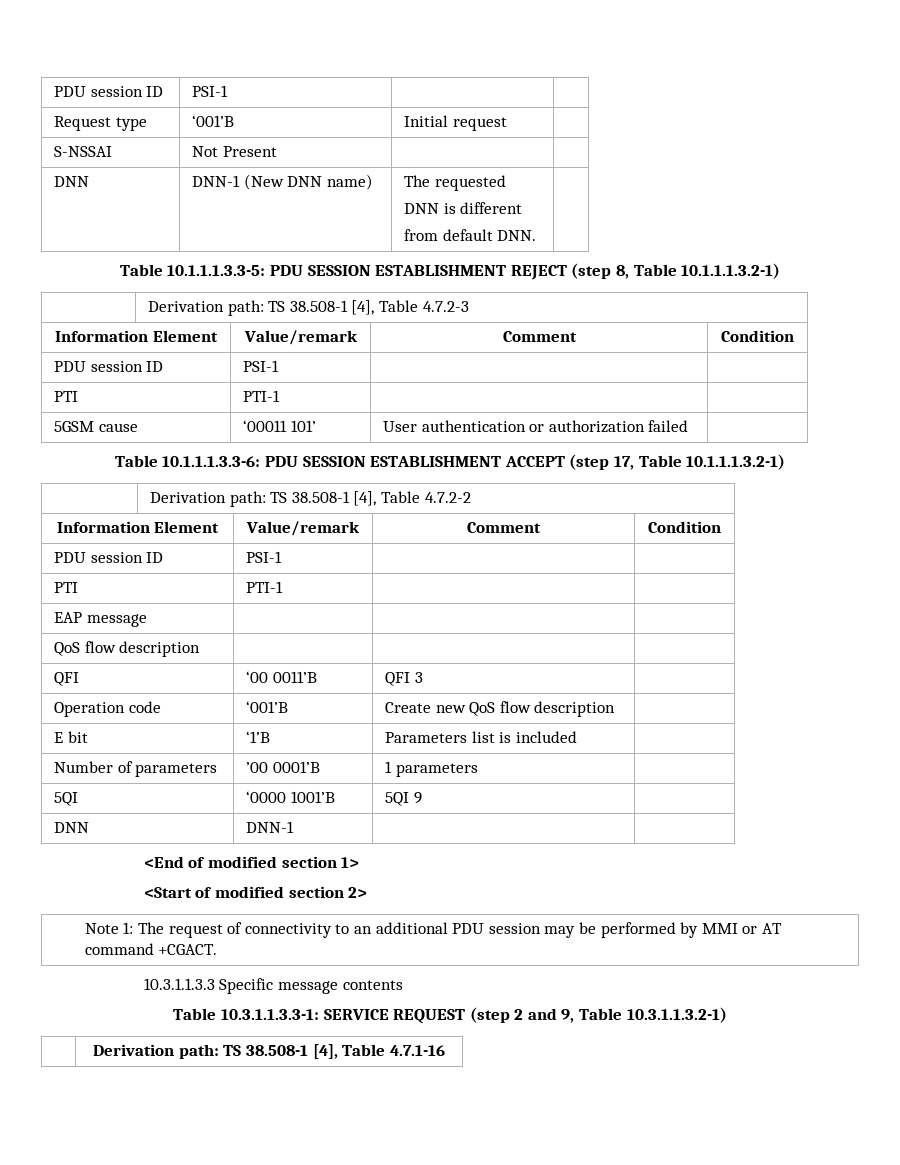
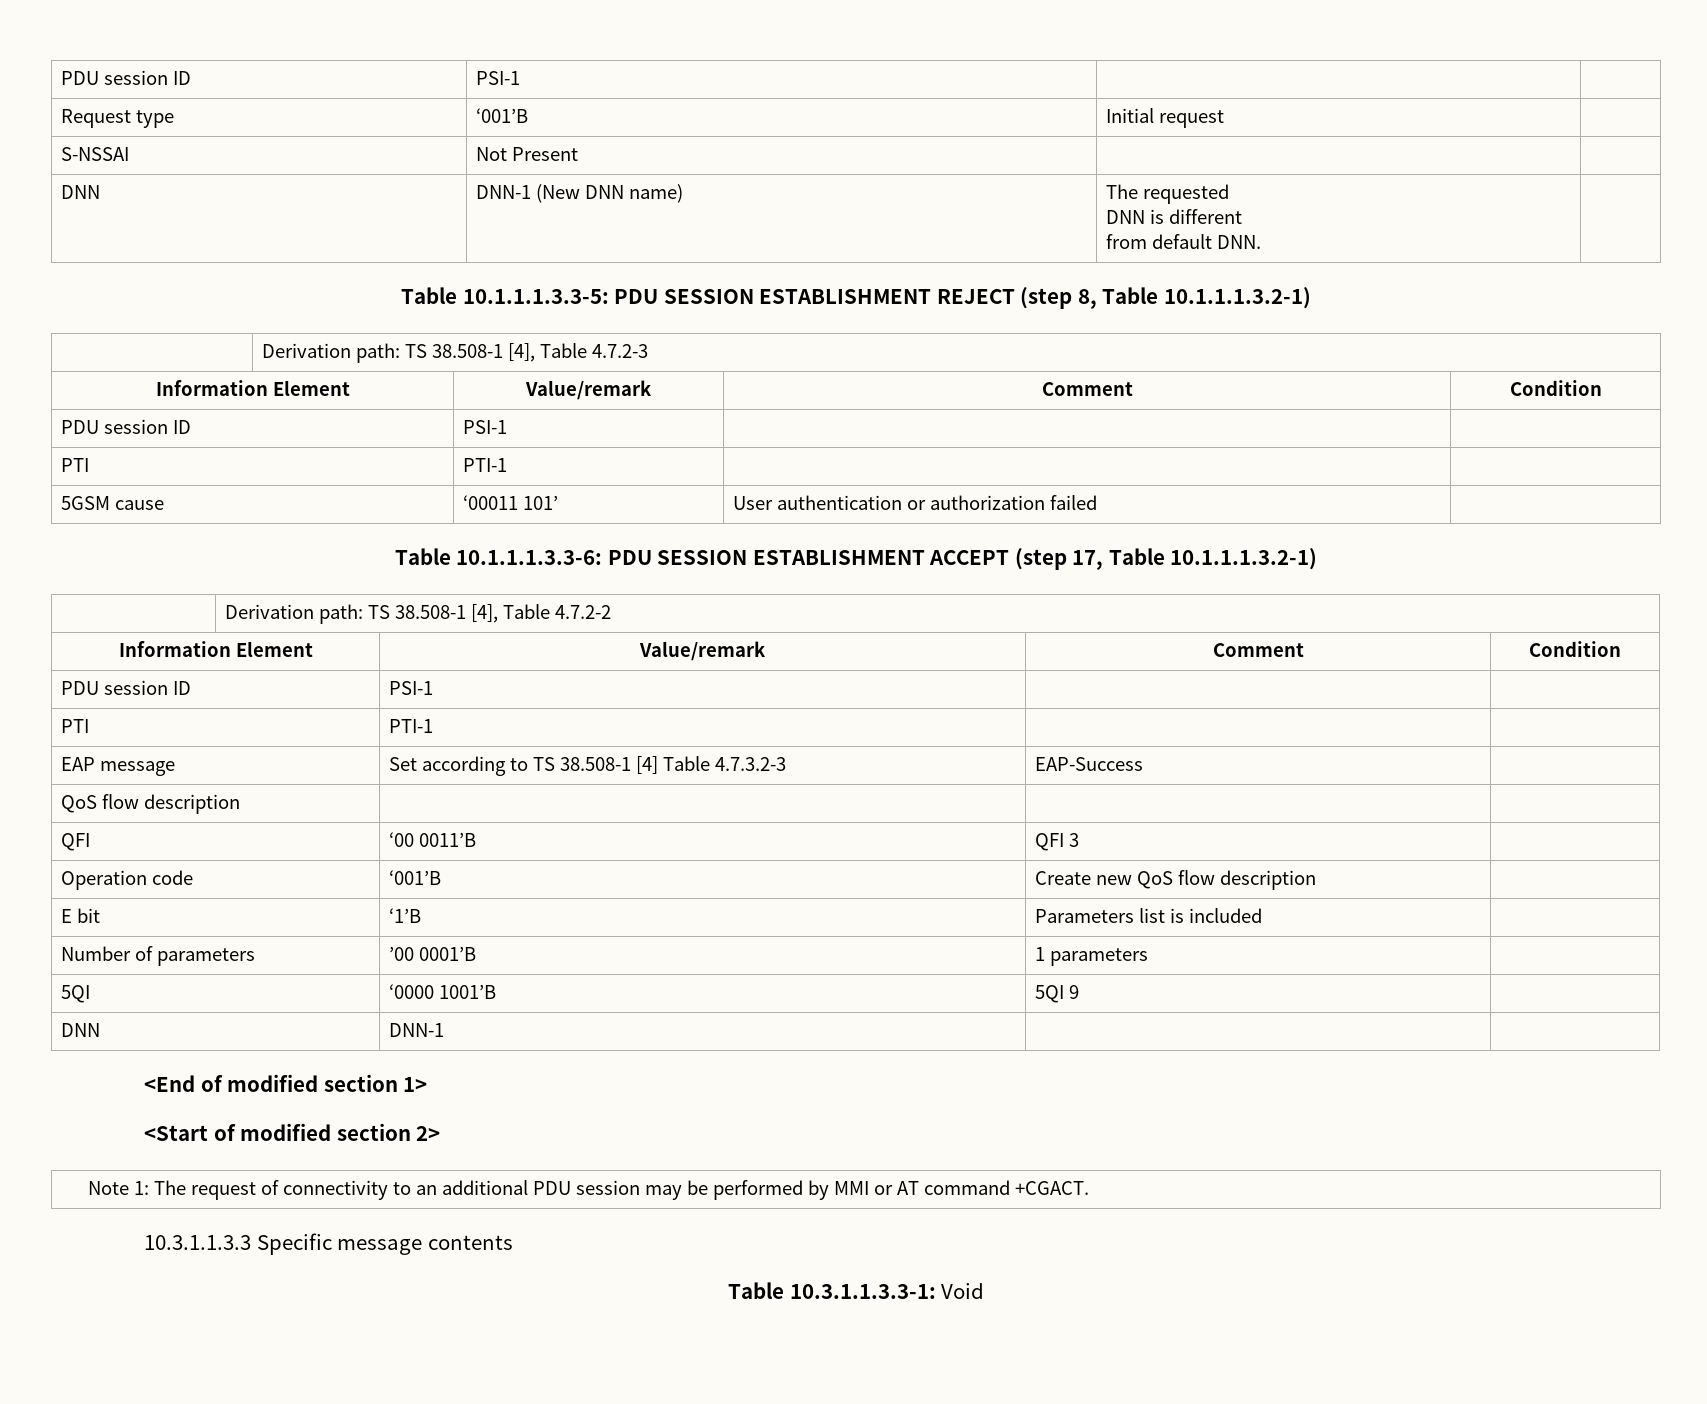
- EAP message | | |
+ EAP message | Set according to TS 38.508-1 [4] Table 4.7.3.2-3 | EAP-Success |
- Table 10.3.1.1.3.3-1: SERVICE REQUEST (step 2 and 9, Table 10.3.1.1.3.2-1)
- | Derivation path: TS 38.508-1 [4], Table 4.7.1-16
+ Table 10.3.1.1.3.3-1: Void

